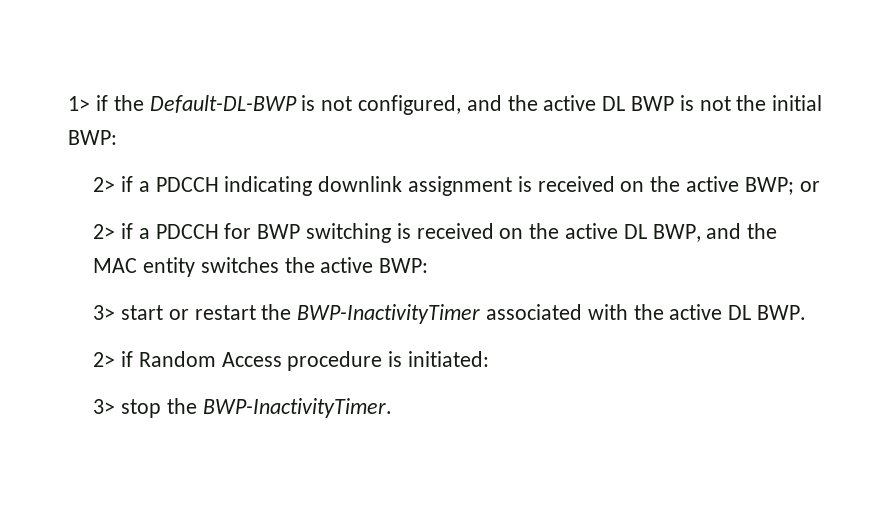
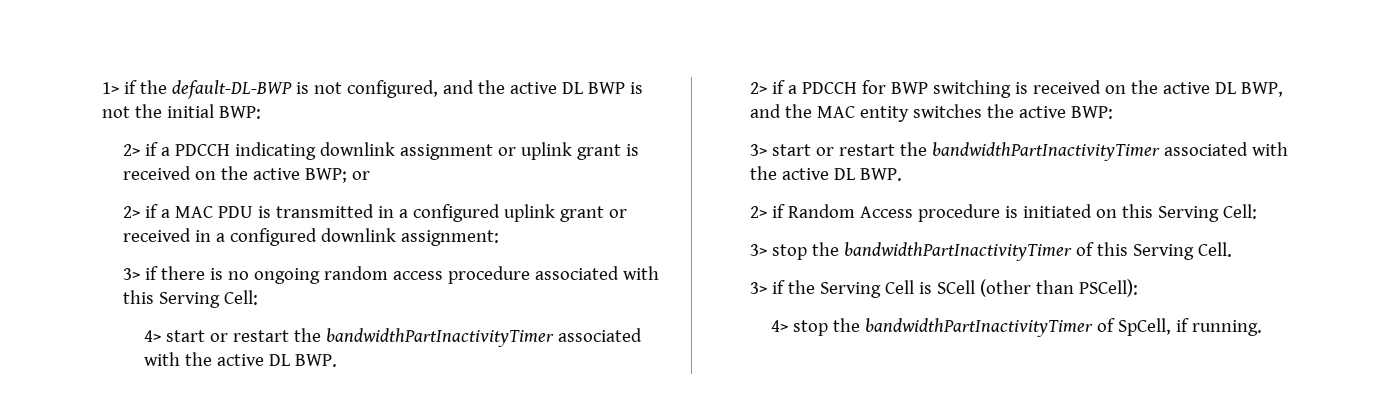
- 1> if the Default-DL-BWP is not configured, and the active DL BWP is not the initial BWP:
+ 1> if the default-DL-BWP is not configured, and the active DL BWP is not the initial BWP:
- 2> if a PDCCH indicating downlink assignment is received on the active BWP; or
+ 2> if a PDCCH indicating downlink assignment or uplink grant is received on the active BWP; or
+ 2> if a MAC PDU is transmitted in a configured uplink grant or received in a configured downlink assignment:
+ 3> if there is no ongoing random access procedure associated with this Serving Cell:
+ 4> start or restart the bandwidthPartInactivityTimer associated with the active DL BWP.
- 3> start or restart the BWP-InactivityTimer associated with the active DL BWP.
+ 3> start or restart the bandwidthPartInactivityTimer associated with the active DL BWP.
- 2> if Random Access procedure is initiated:
- 3> stop the BWP-InactivityTimer.
+ 2> if Random Access procedure is initiated on this Serving Cell:
+ 3> stop the bandwidthPartInactivityTimer of this Serving Cell.
+ 3> if the Serving Cell is SCell (other than PSCell):
+ 4> stop the bandwidthPartInactivityTimer of SpCell, if running.

